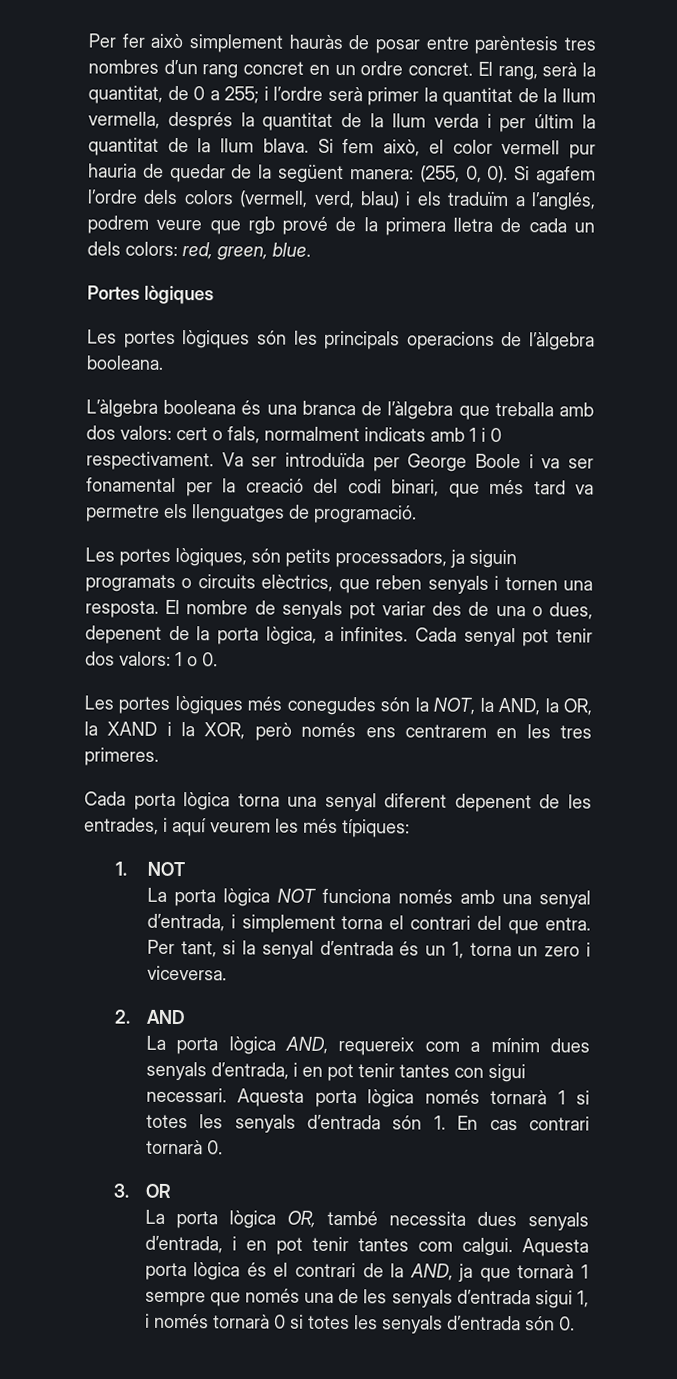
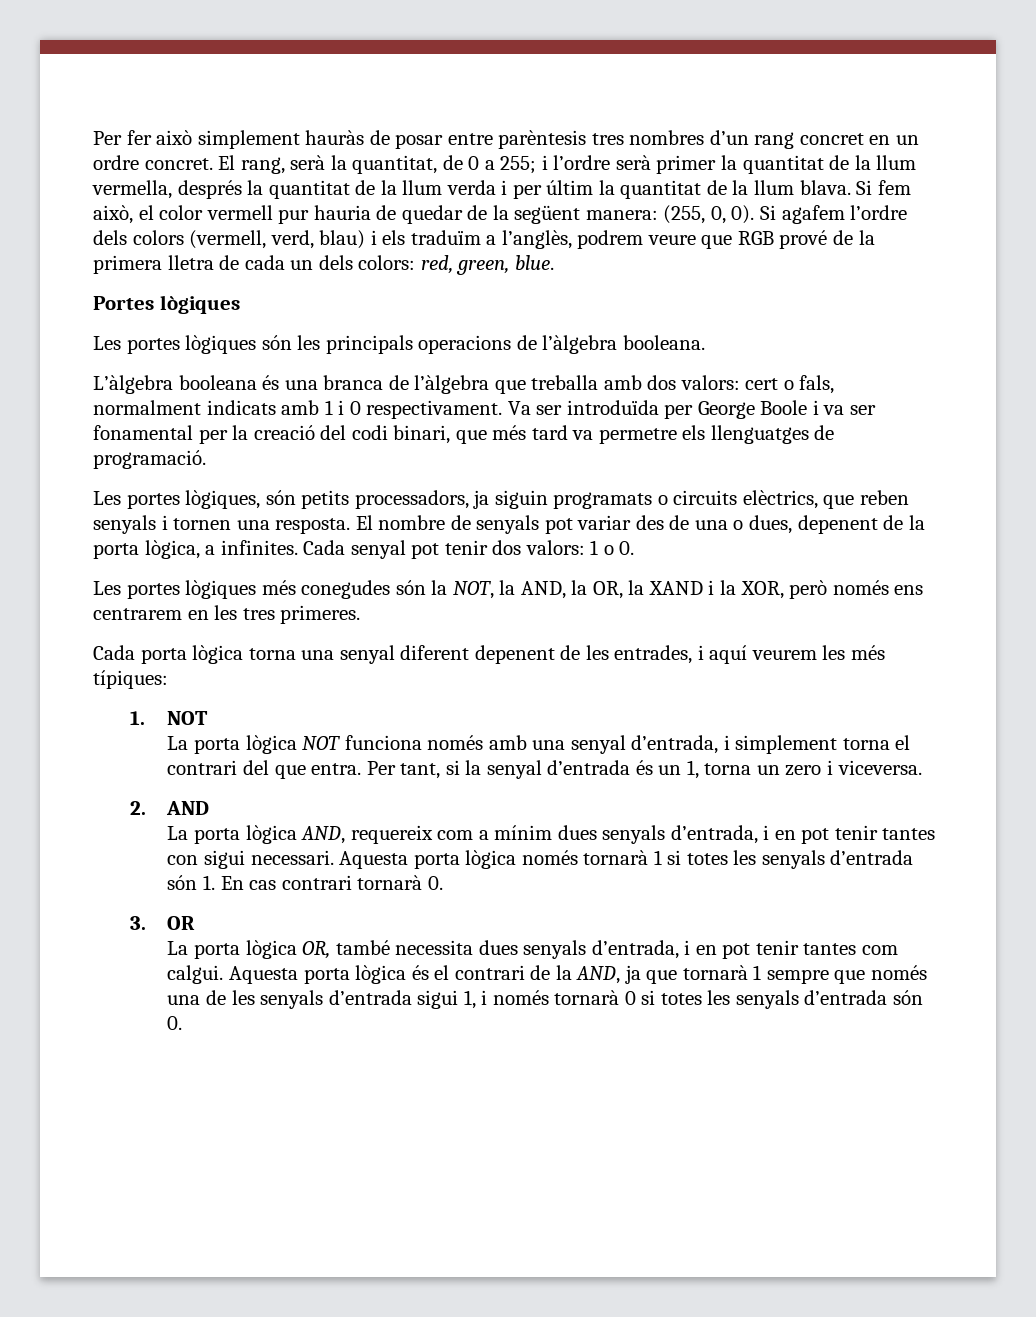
- Si agafem l’ordre dels colors (vermell, verd, blau) i els traduïm a l’anglés, podrem veure que rgb prové de la primera lletra de cada un dels colors: red, green, blue.
+ Si agafem l’ordre dels colors (vermell, verd, blau) i els traduïm a l’anglès, podrem veure que RGB prové de la primera lletra de cada un dels colors: red, green, blue.

